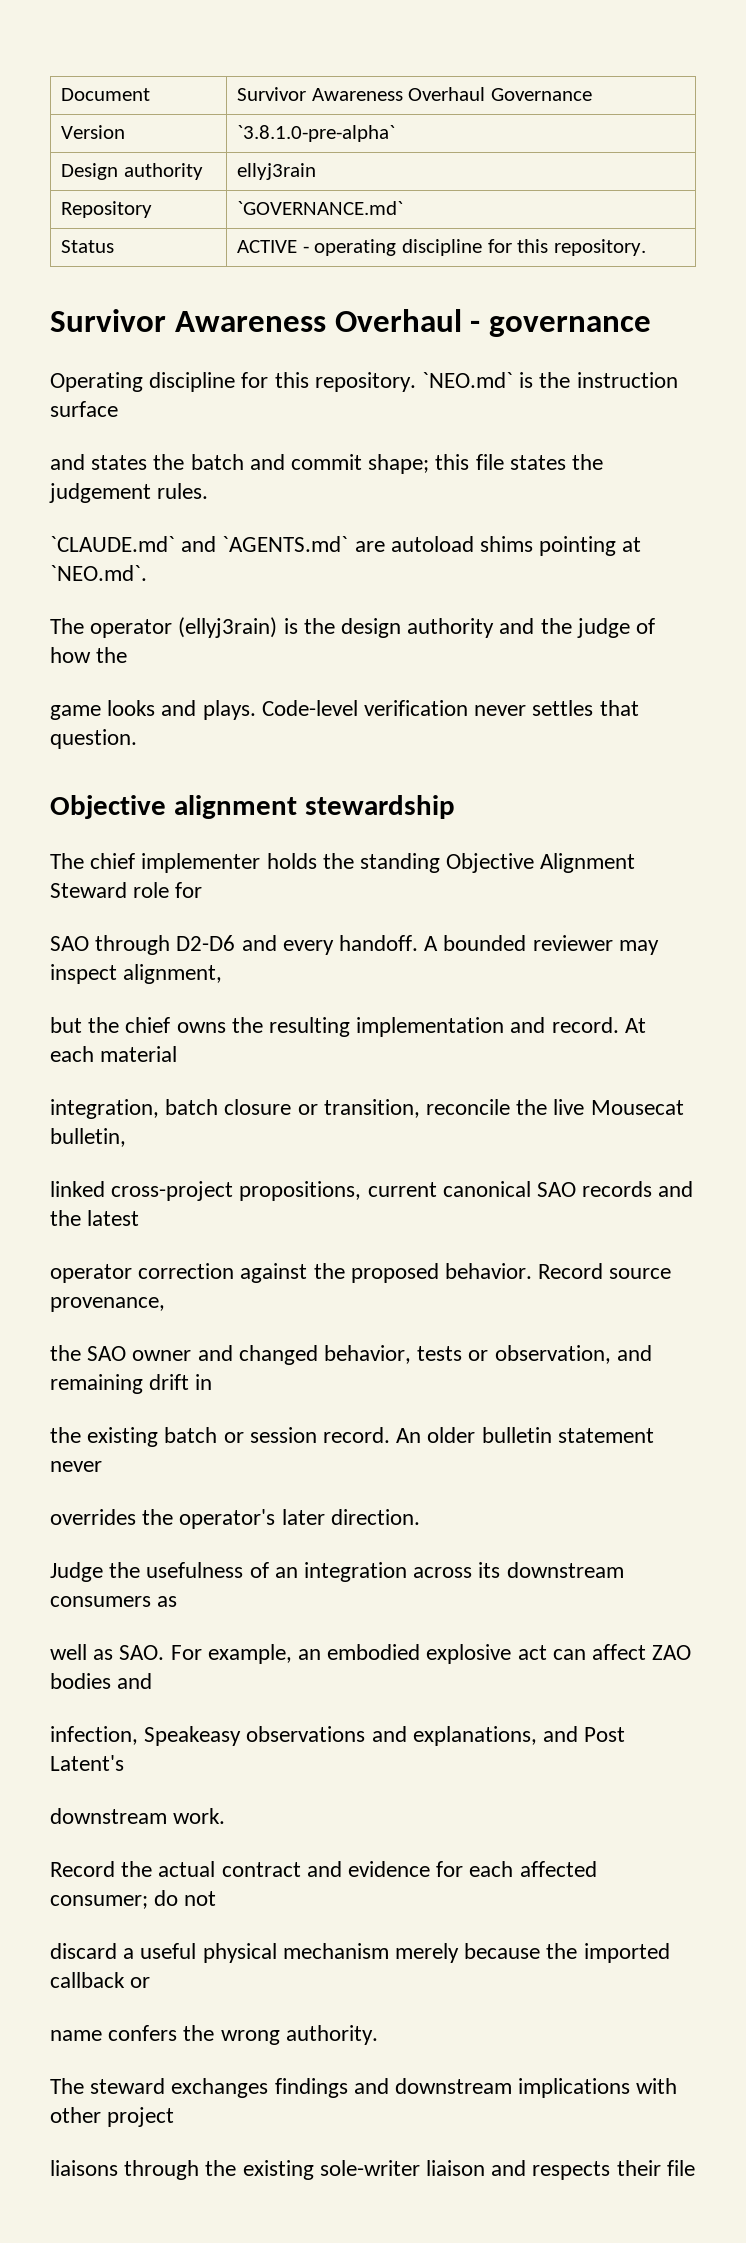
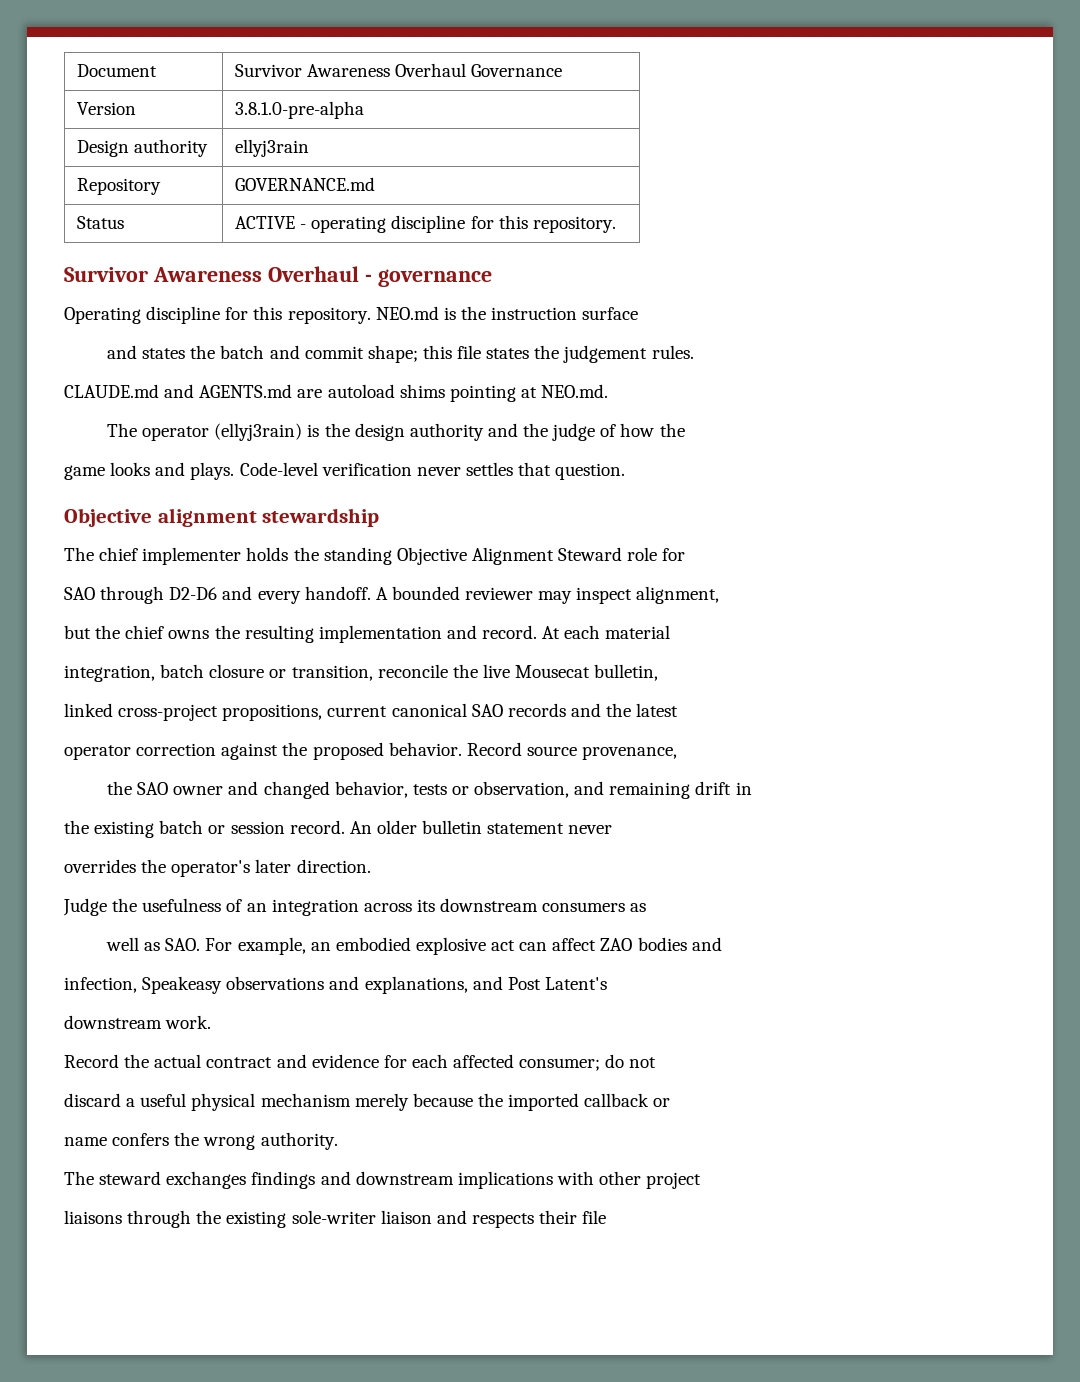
- Version | `3.8.1.0-pre-alpha`
+ Version | 3.8.1.0-pre-alpha
- Repository | `GOVERNANCE.md`
+ Repository | GOVERNANCE.md
- `NEO.md` is the instruction surface
+ NEO.md is the instruction surface
- `CLAUDE.md` and `AGENTS.md` are autoload shims pointing at `NEO.md`.
+ CLAUDE.md and AGENTS.md are autoload shims pointing at NEO.md.

